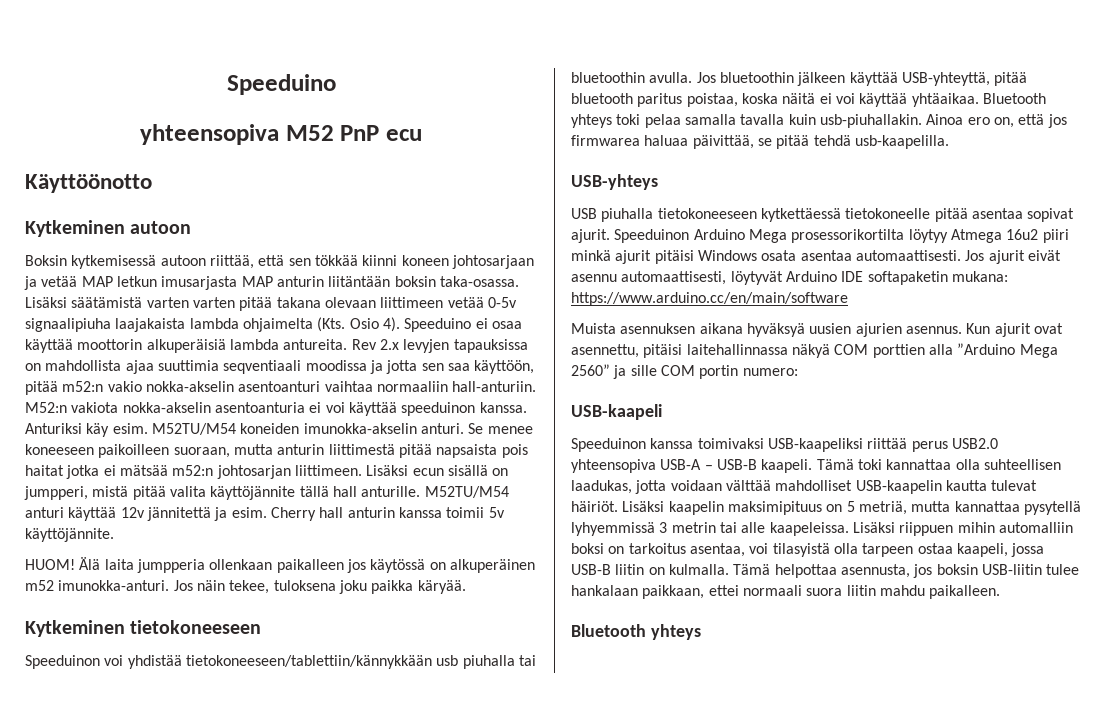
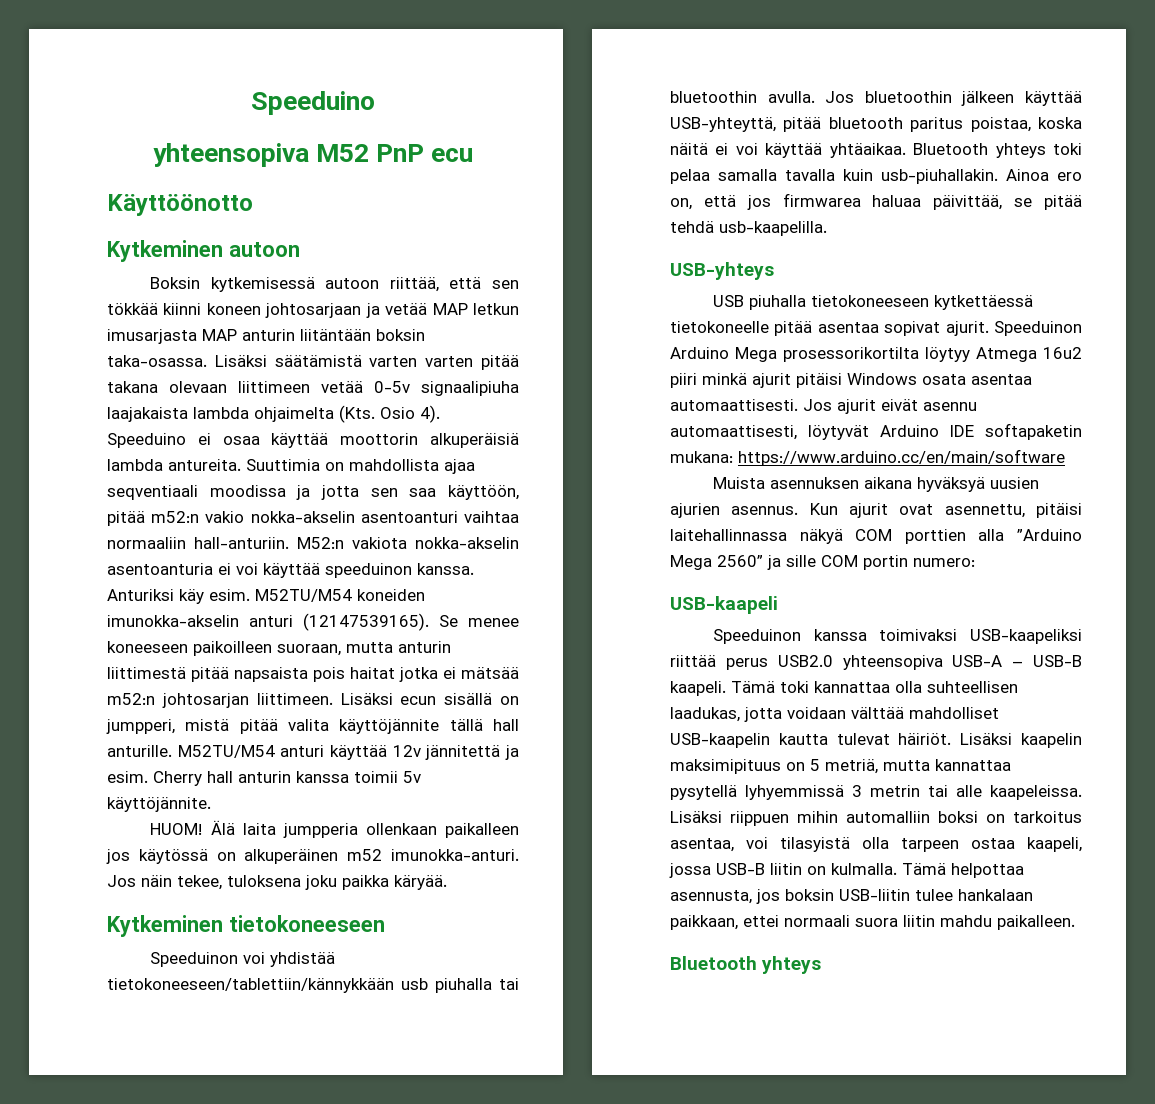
- Rev 2.x levyjen tapauksissa on mahdollista ajaa suuttimia seqventiaali moodissa ja jotta sen saa käyttöön, pitää m52:n vakio nokka-akselin asentoanturi vaihtaa normaaliin hall-anturiin.
+ Suuttimia on mahdollista ajaa seqventiaali moodissa ja jotta sen saa käyttöön, pitää m52:n vakio nokka-akselin asentoanturi vaihtaa normaaliin hall-anturiin.
- M52TU/M54 koneiden imunokka-akselin anturi.
+ M52TU/M54 koneiden imunokka-akselin anturi (12147539165).

